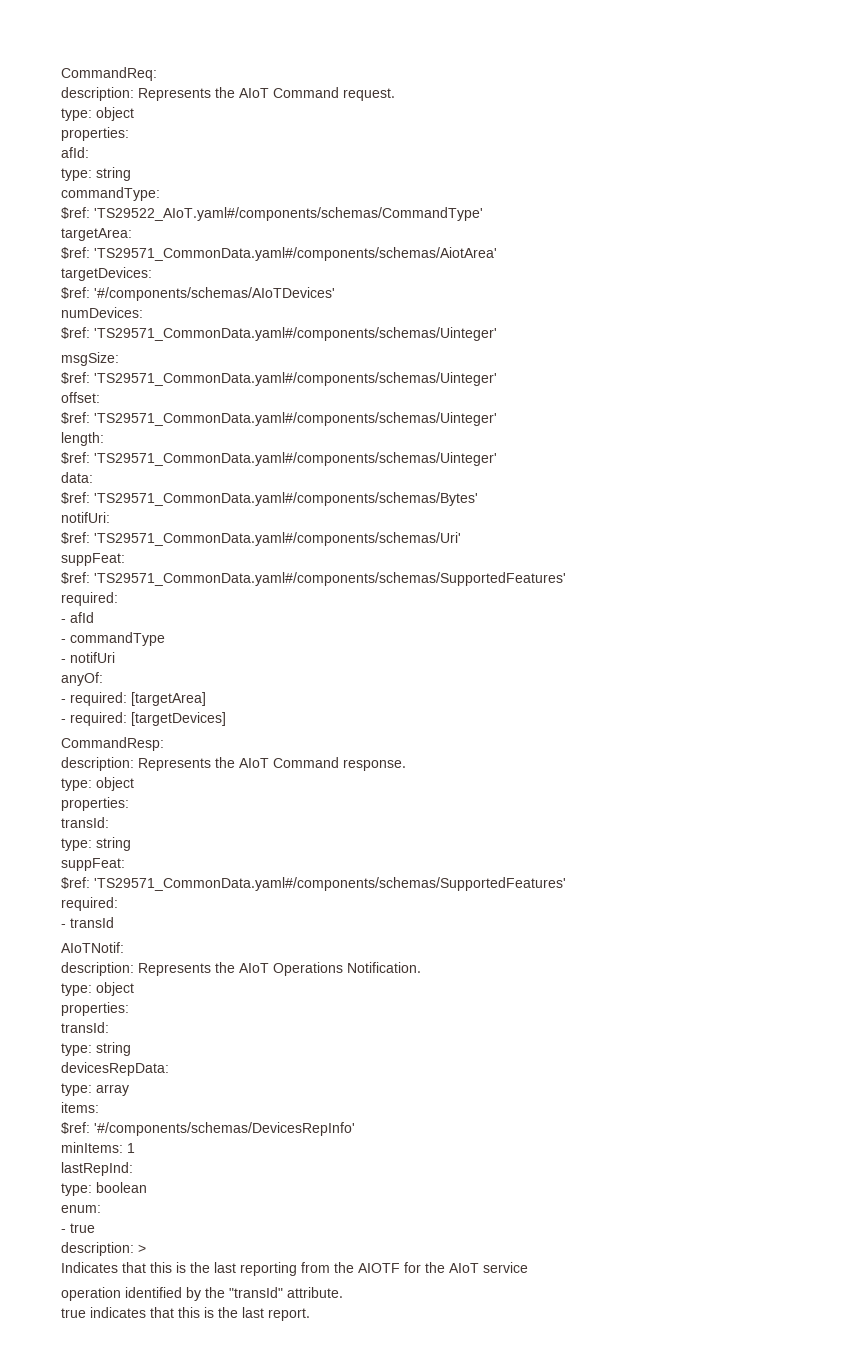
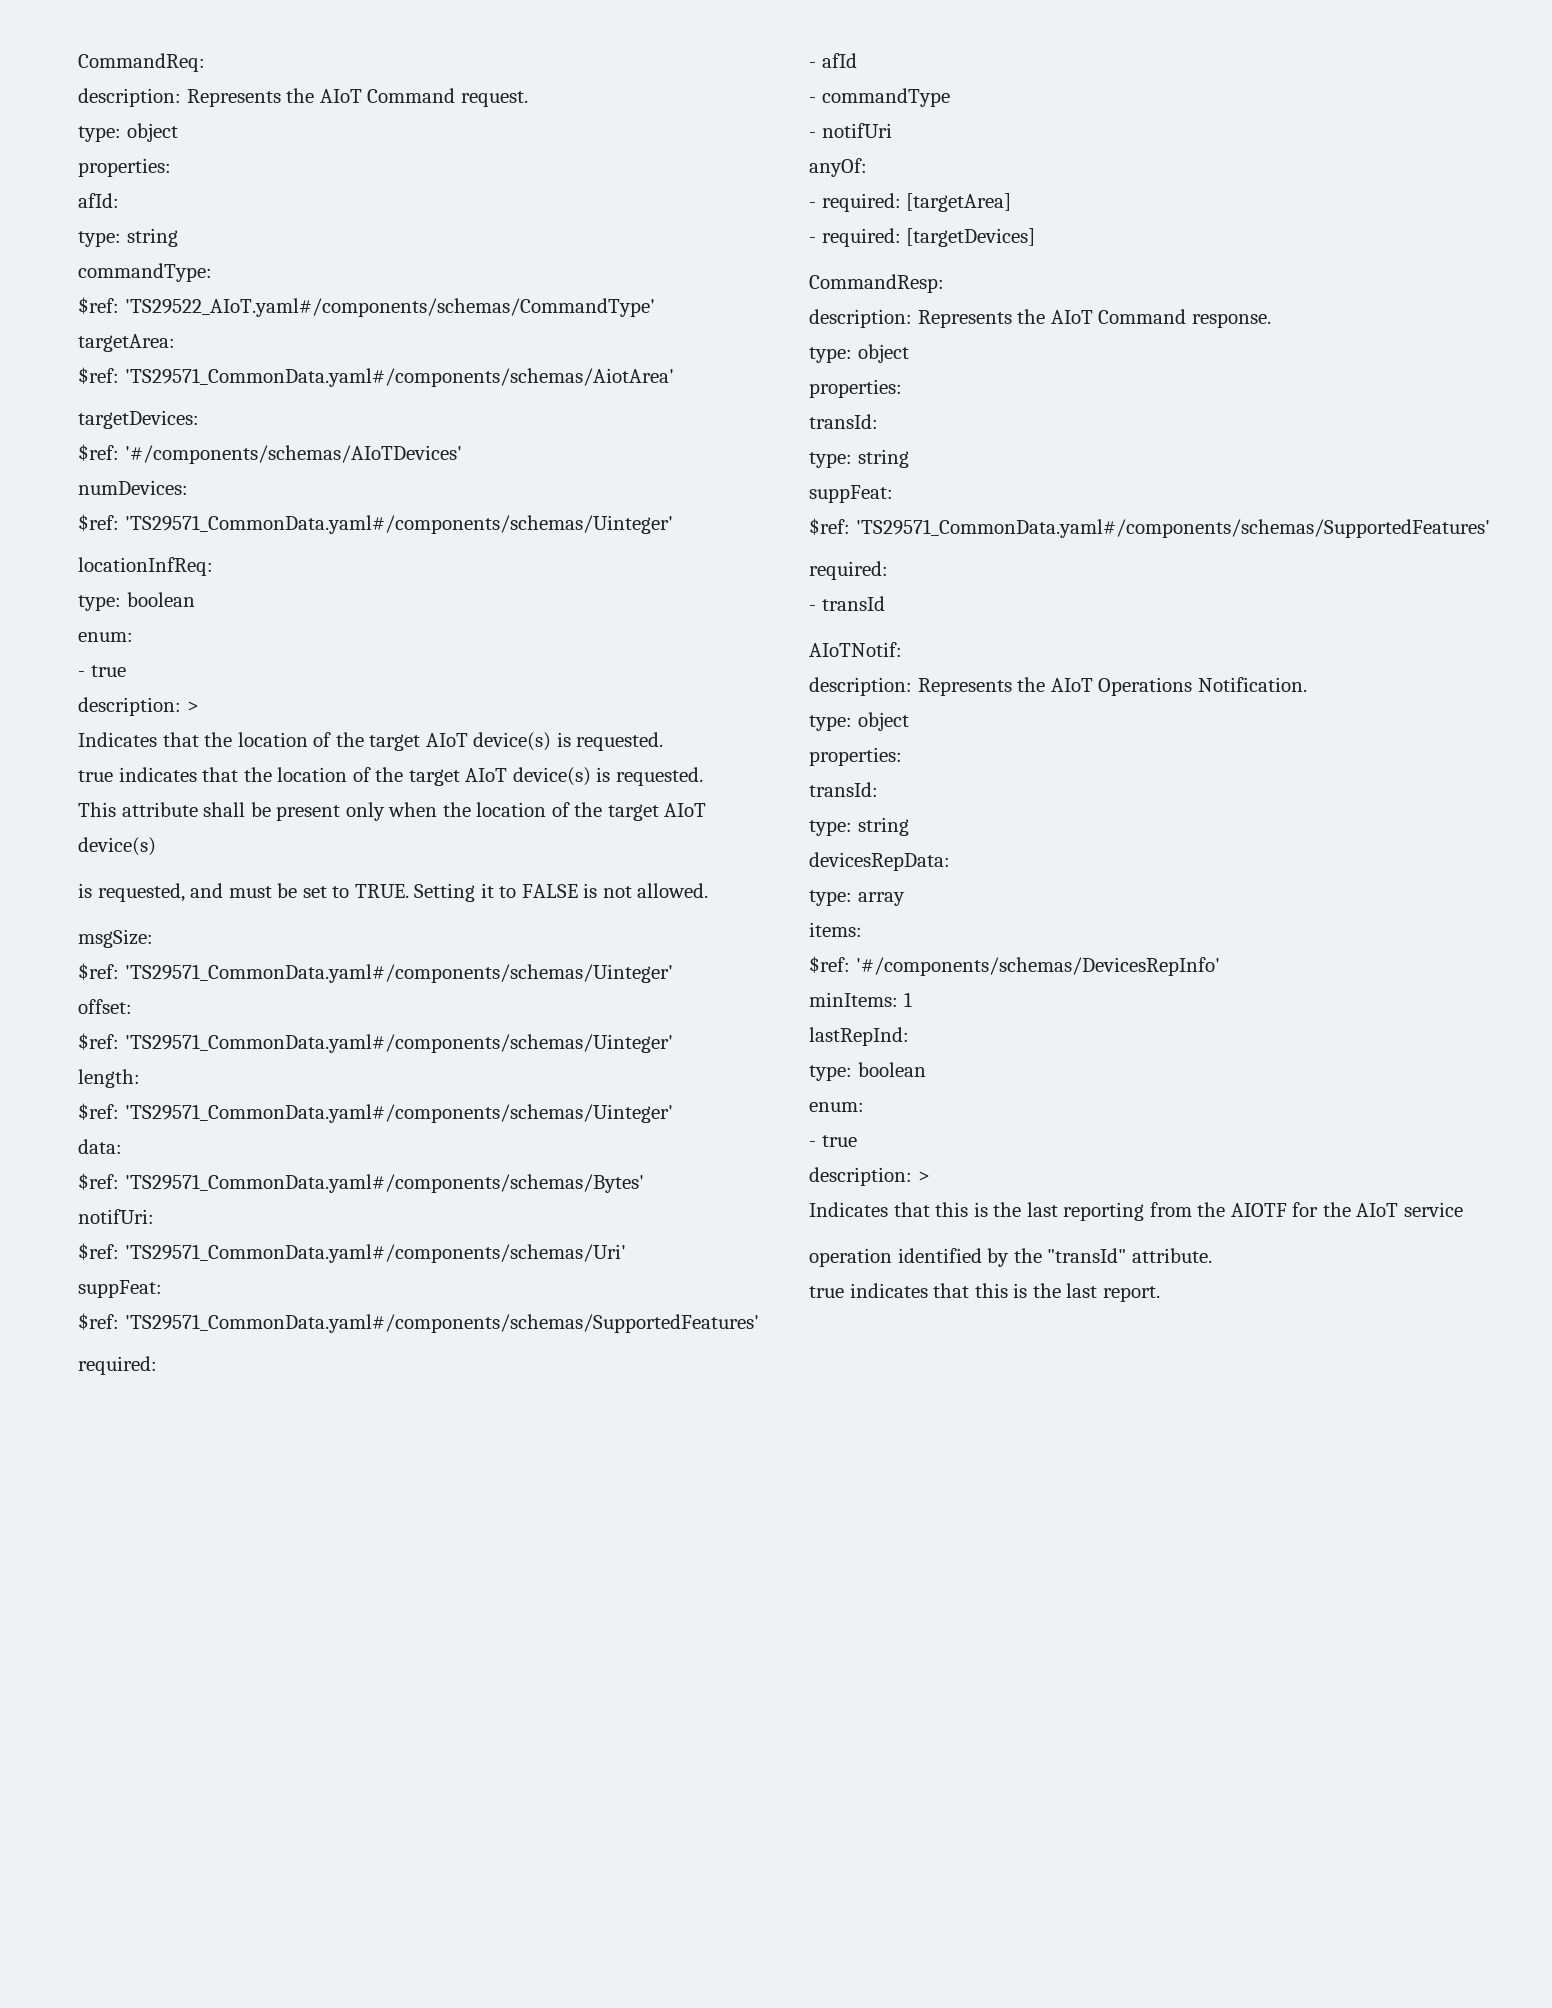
+ locationInfReq:
+ type: boolean
+ enum:
+ - true
+ description: >
+ Indicates that the location of the target AIoT device(s) is requested.
+ true indicates that the location of the target AIoT device(s) is requested.
+ This attribute shall be present only when the location of the target AIoT device(s)
+ is requested, and must be set to TRUE. Setting it to FALSE is not allowed.

